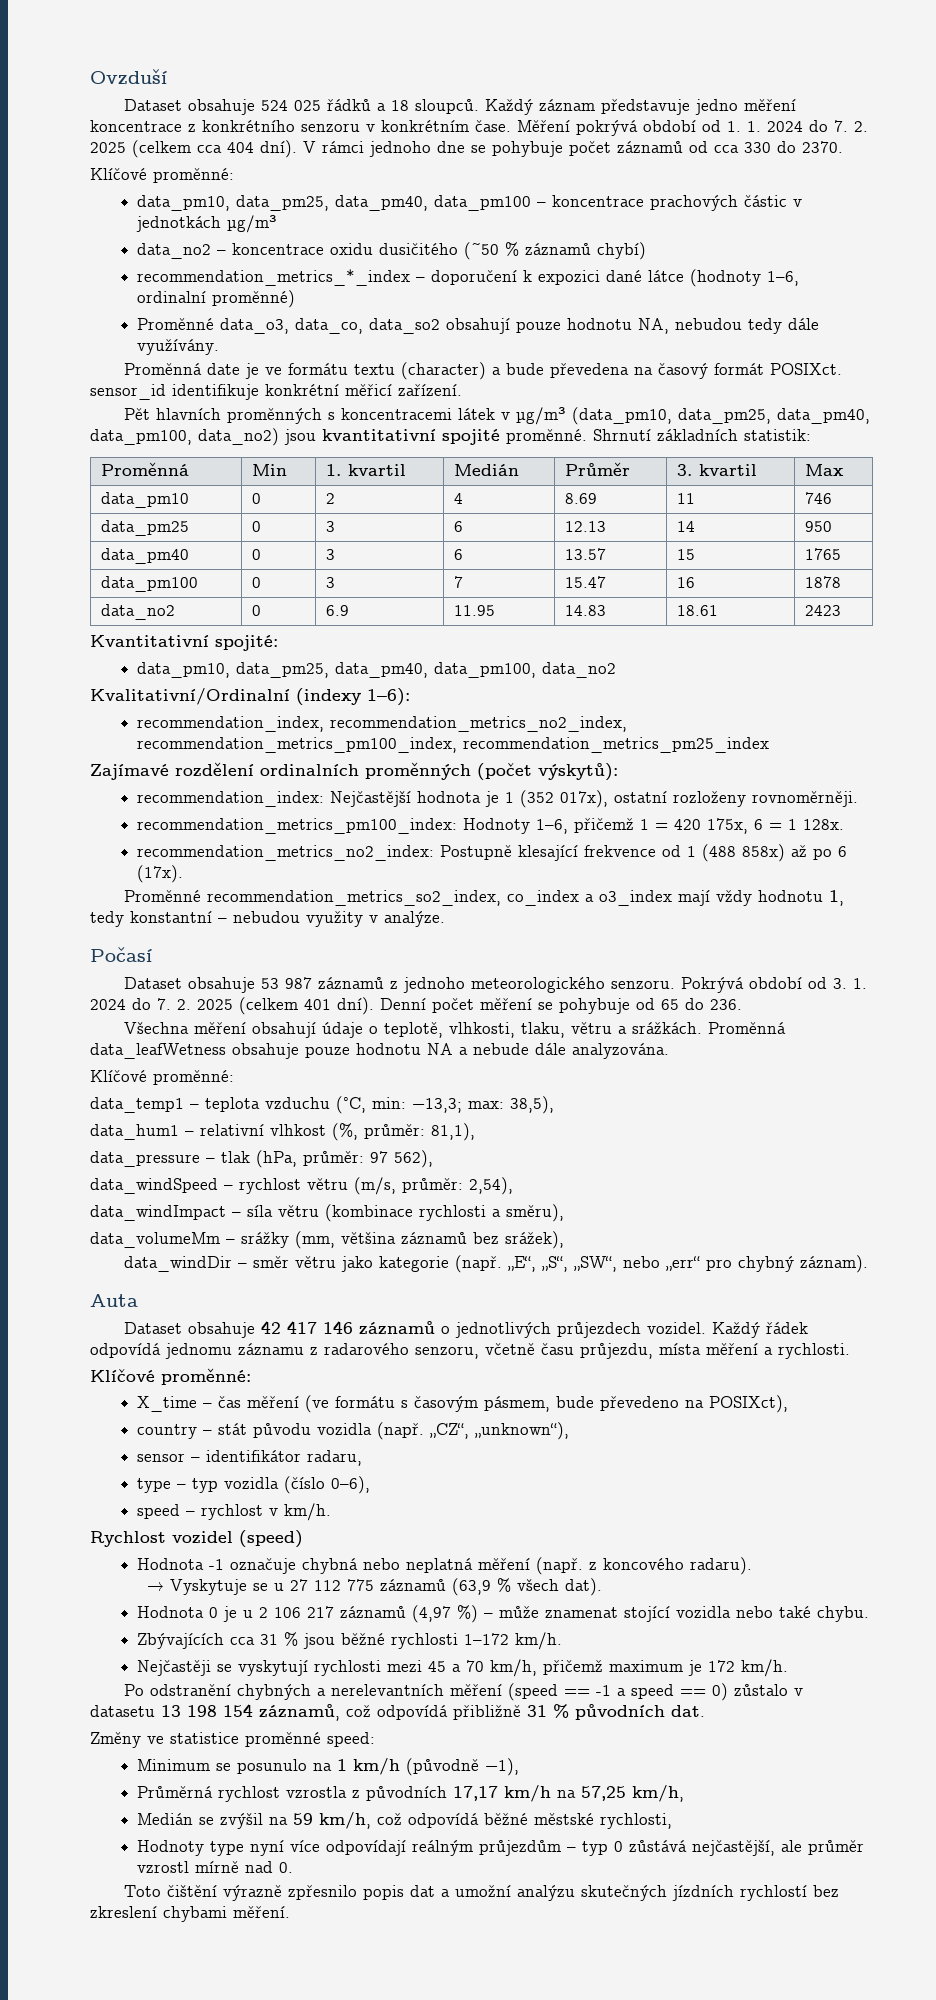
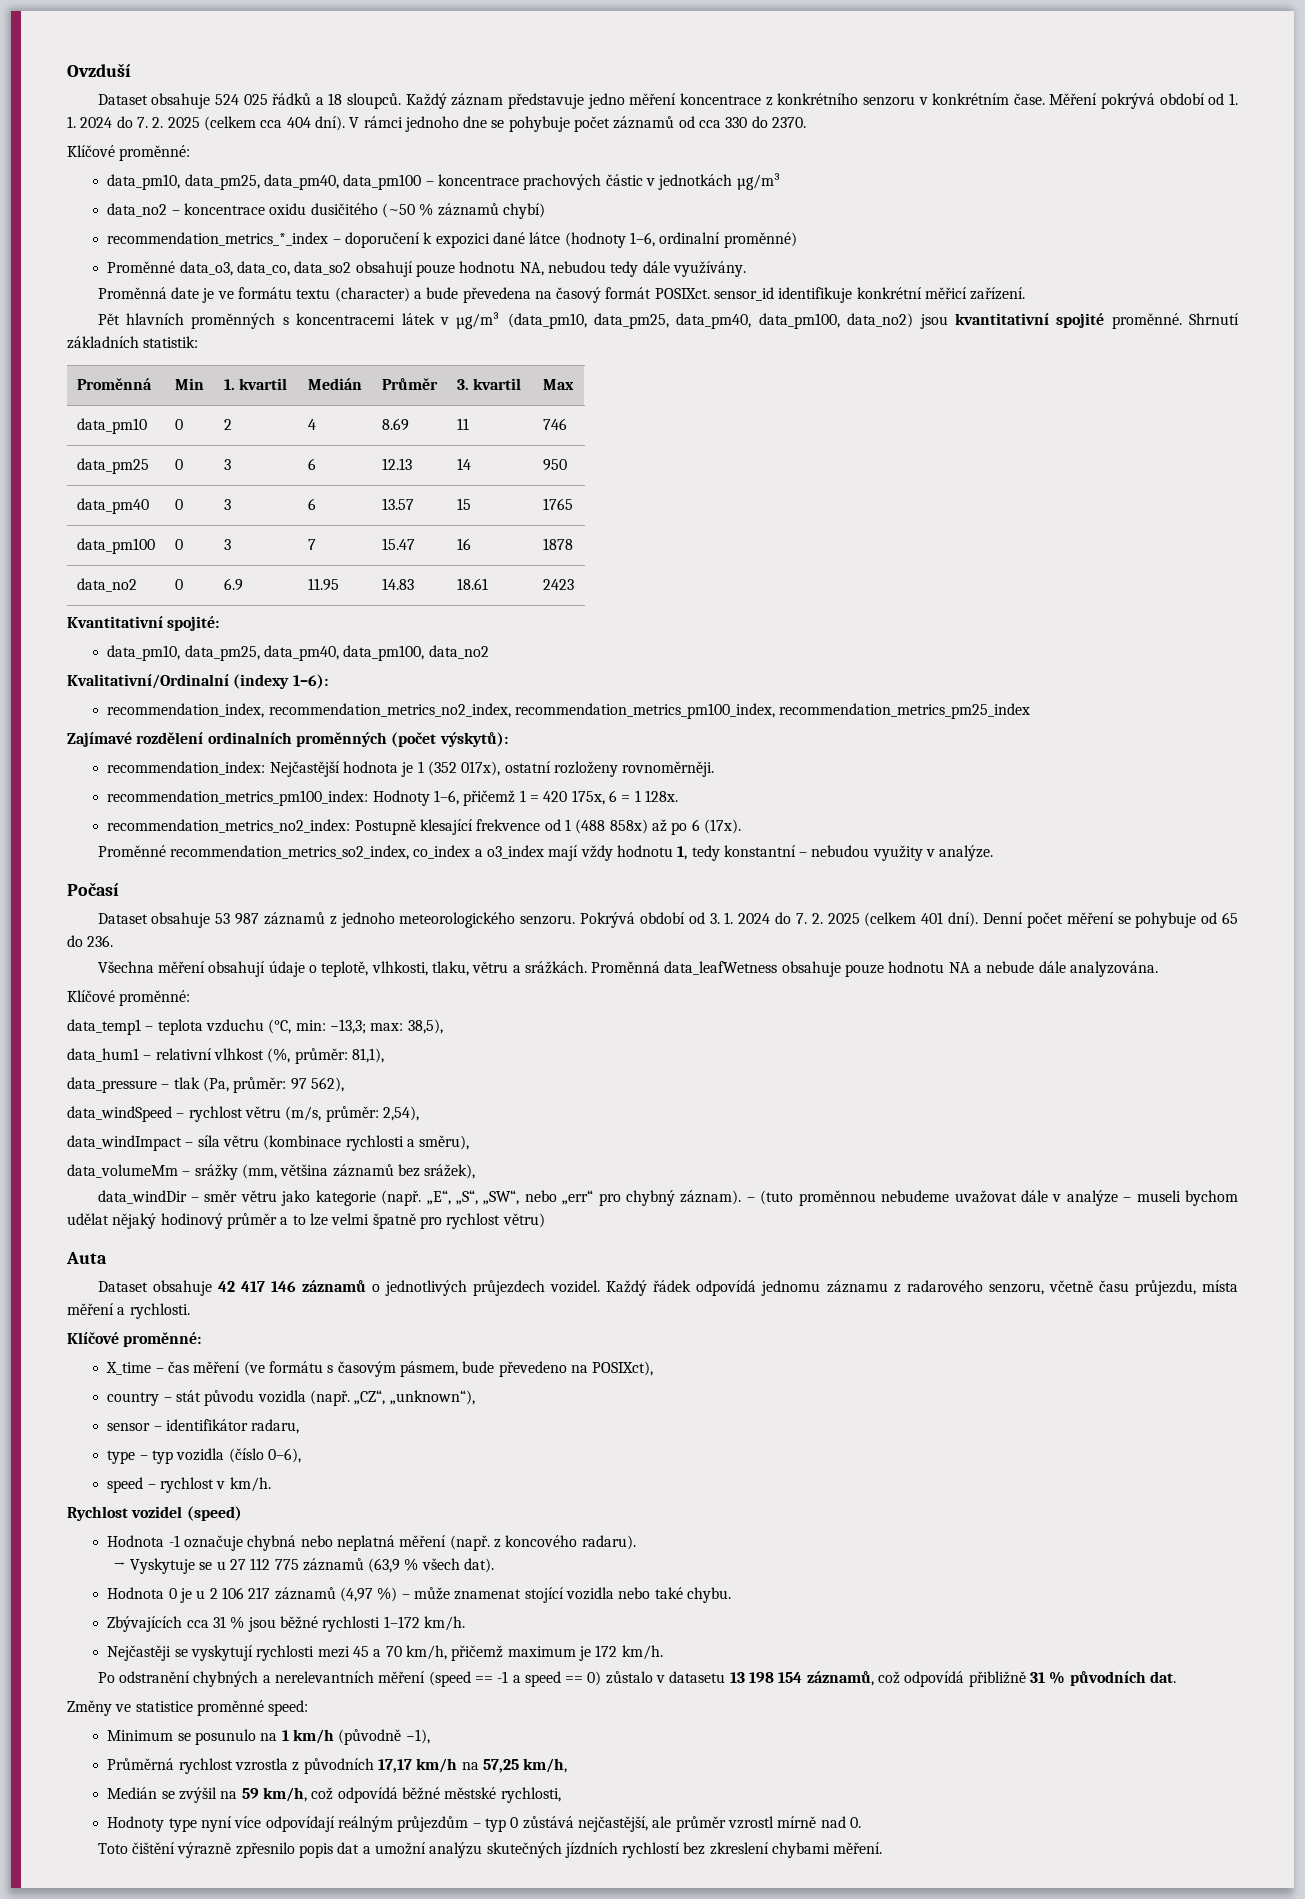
- data_pressure – tlak (hPa, průměr: 97 562),
+ data_pressure – tlak (Pa, průměr: 97 562),
+ – (tuto proměnnou nebudeme uvažovat dále v analýze – museli bychom udělat nějaký hodinový průměr a to lze velmi špatně pro rychlost větru)

